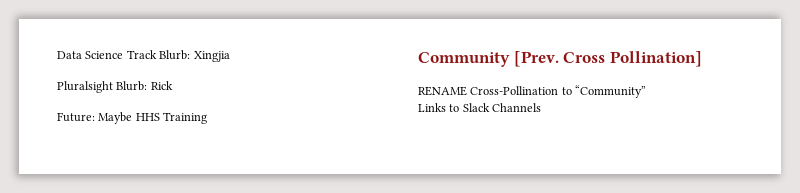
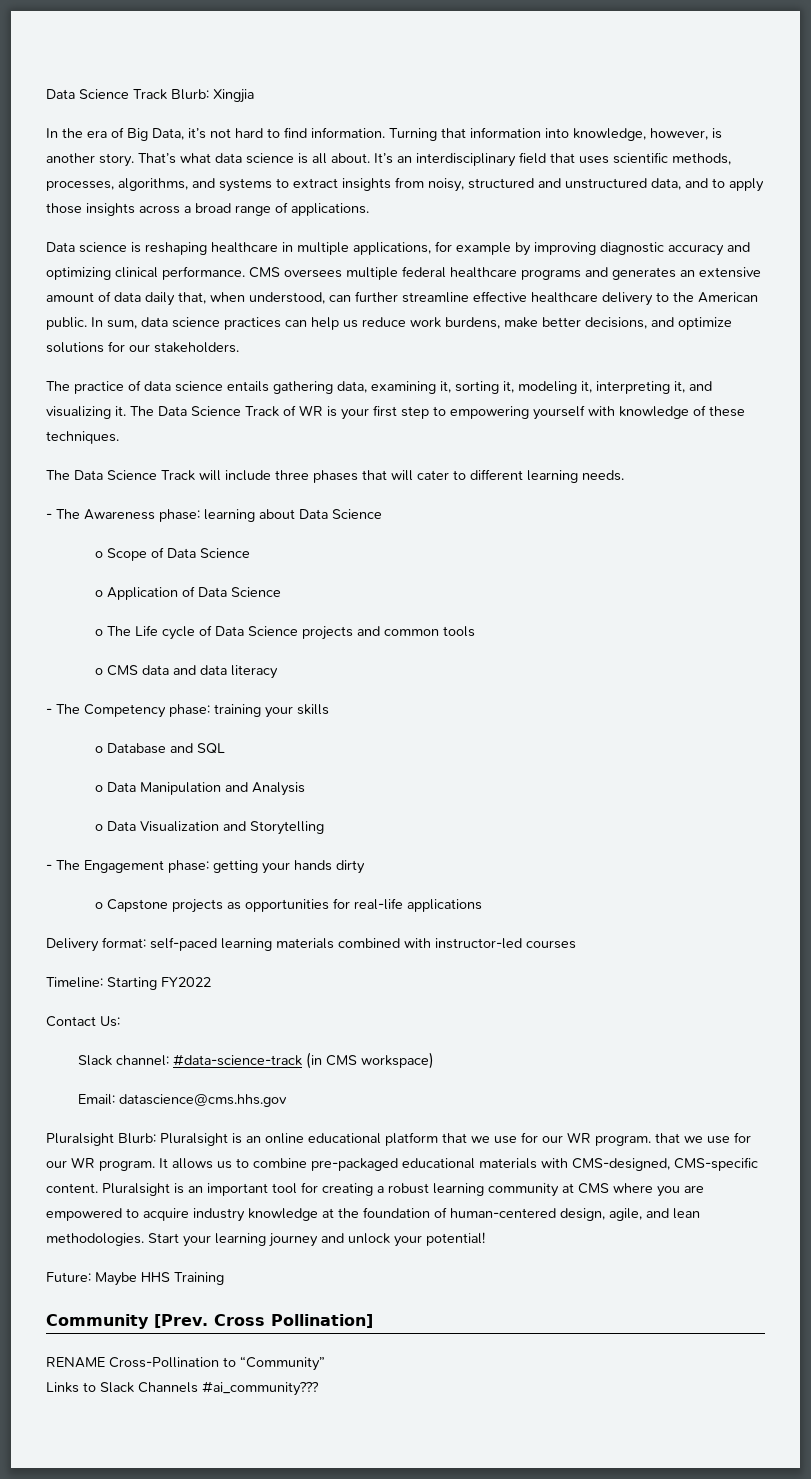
- Pluralsight Blurb: Rick
+ In the era of Big Data, it’s not hard to find information. Turning that information into knowledge, however, is another story. That’s what data science is all about. It’s an interdisciplinary field that uses scientific methods, processes, algorithms, and systems to extract insights from noisy, structured and unstructured data, and to apply those insights across a broad range of applications.
+ Data science is reshaping healthcare in multiple applications, for example by improving diagnostic accuracy and optimizing clinical performance. CMS oversees multiple federal healthcare programs and generates an extensive amount of data daily that, when understood, can further streamline effective healthcare delivery to the American public. In sum, data science practices can help us reduce work burdens, make better decisions, and optimize solutions for our stakeholders.
+ The practice of data science entails gathering data, examining it, sorting it, modeling it, interpreting it, and visualizing it. The Data Science Track of WR is your first step to empowering yourself with knowledge of these techniques.
+ The Data Science Track will include three phases that will cater to different learning needs.
+ - The Awareness phase: learning about Data Science
+ o Scope of Data Science
+ o Application of Data Science
+ o The Life cycle of Data Science projects and common tools
+ o CMS data and data literacy
+ - The Competency phase: training your skills
+ o Database and SQL
+ o Data Manipulation and Analysis
+ o Data Visualization and Storytelling
+ - The Engagement phase: getting your hands dirty
+ o Capstone projects as opportunities for real-life applications
+ Delivery format: self-paced learning materials combined with instructor-led courses
+ Timeline: Starting FY2022
+ Contact Us:
+ Slack channel: #data-science-track (in CMS workspace)
+ Email: datascience@cms.hhs.gov
+ Pluralsight Blurb: Pluralsight is an online educational platform that we use for our WR program. that we use for our WR program. It allows us to combine pre-packaged educational materials with CMS-designed, CMS-specific content. Pluralsight is an important tool for creating a robust learning community at CMS where you are empowered to acquire industry knowledge at the foundation of human-centered design, agile, and lean methodologies. Start your learning journey and unlock your potential!
- Links to Slack Channels
+ Links to Slack Channels #ai_community???

